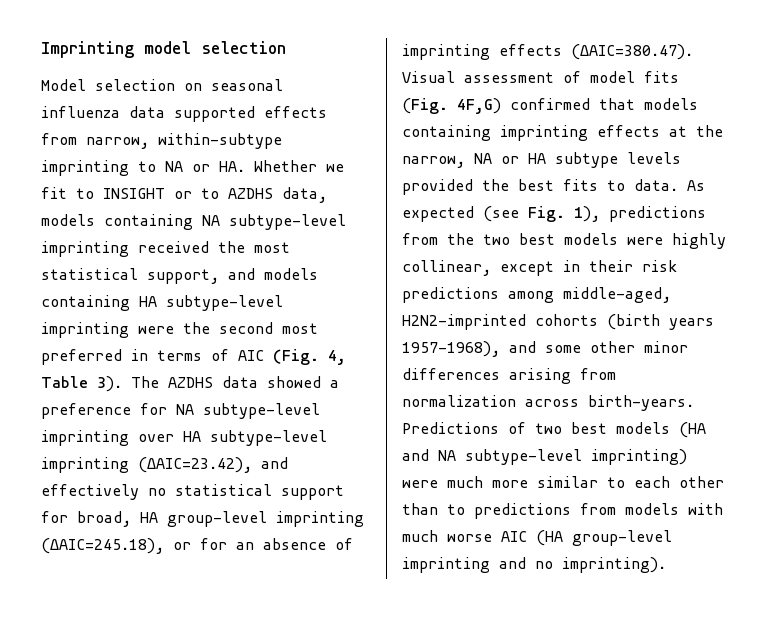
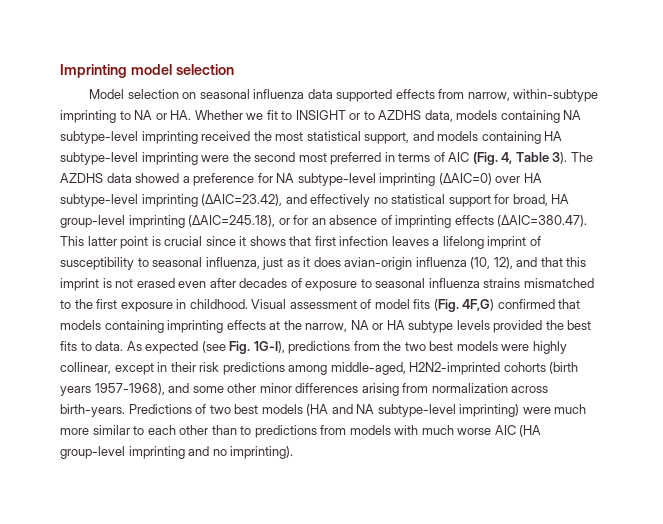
- The AZDHS data showed a preference for NA subtype-level imprinting over HA subtype-level imprinting (ΔAIC=23.42), and effectively no statistical support for broad, HA group-level imprinting (ΔAIC=245.18), or for an absence of imprinting effects (ΔAIC=380.47). Visual assessment of model fits (Fig. 4F,G) confirmed that models containing imprinting effects at the narrow, NA or HA subtype levels provided the best fits to data.
+ The AZDHS data showed a preference for NA subtype-level imprinting (ΔAIC=0) over HA subtype-level imprinting (ΔAIC=23.42), and effectively no statistical support for broad, HA group-level imprinting (ΔAIC=245.18), or for an absence of imprinting effects (ΔAIC=380.47). This latter point is crucial since it shows that first infection leaves a lifelong imprint of susceptibility to seasonal influenza, just as it does avian-origin influenza (10, 12), and that this imprint is not erased even after decades of exposure to seasonal influenza strains mismatched to the first exposure in childhood. Visual assessment of model fits (Fig. 4F,G) confirmed that models containing imprinting effects at the narrow, NA or HA subtype levels provided the best fits to data.
- As expected (see Fig. 1), predictions from the two best models were highly collinear, except in their risk predictions among middle-aged, H2N2-imprinted cohorts (birth years 1957-1968), and some other minor differences arising from normalization across birth-years.
+ As expected (see Fig. 1G-I), predictions from the two best models were highly collinear, except in their risk predictions among middle-aged, H2N2-imprinted cohorts (birth years 1957-1968), and some other minor differences arising from normalization across birth-years.

